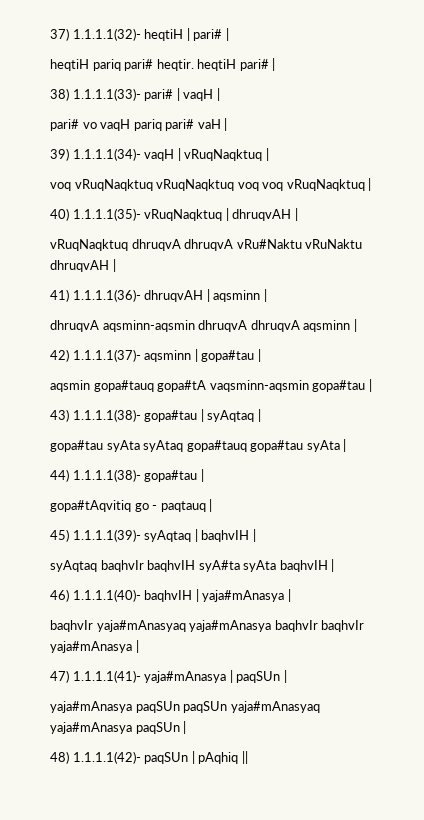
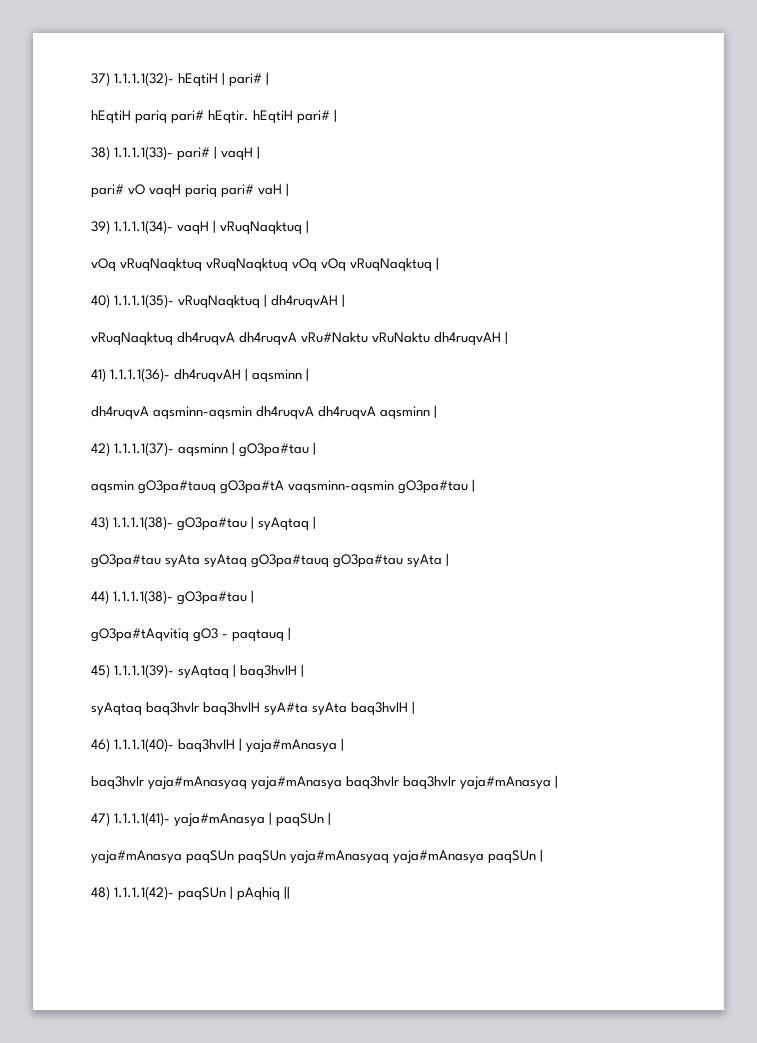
- 37) 1.1.1.1(32)- heqtiH | pari# |
+ 37) 1.1.1.1(32)- hEqtiH | pari# |
- heqtiH pariq pari# heqtir. heqtiH pari# |
+ hEqtiH pariq pari# hEqtir. hEqtiH pari# |
- pari# vo vaqH pariq pari# vaH |
+ pari# vO vaqH pariq pari# vaH |
- voq vRuqNaqktuq vRuqNaqktuq voq voq vRuqNaqktuq |
+ vOq vRuqNaqktuq vRuqNaqktuq vOq vOq vRuqNaqktuq |
- 40) 1.1.1.1(35)- vRuqNaqktuq | dhruqvAH |
+ 40) 1.1.1.1(35)- vRuqNaqktuq | dh4ruqvAH |
- vRuqNaqktuq dhruqvA dhruqvA vRu#Naktu vRuNaktu dhruqvAH |
+ vRuqNaqktuq dh4ruqvA dh4ruqvA vRu#Naktu vRuNaktu dh4ruqvAH |
- 41) 1.1.1.1(36)- dhruqvAH | aqsminn |
+ 41) 1.1.1.1(36)- dh4ruqvAH | aqsminn |
- dhruqvA aqsminn-aqsmin dhruqvA dhruqvA aqsminn |
+ dh4ruqvA aqsminn-aqsmin dh4ruqvA dh4ruqvA aqsminn |
- 42) 1.1.1.1(37)- aqsminn | gopa#tau |
+ 42) 1.1.1.1(37)- aqsminn | gO3pa#tau |
- aqsmin gopa#tauq gopa#tA vaqsminn-aqsmin gopa#tau |
+ aqsmin gO3pa#tauq gO3pa#tA vaqsminn-aqsmin gO3pa#tau |
- 43) 1.1.1.1(38)- gopa#tau | syAqtaq |
+ 43) 1.1.1.1(38)- gO3pa#tau | syAqtaq |
- gopa#tau syAta syAtaq gopa#tauq gopa#tau syAta |
+ gO3pa#tau syAta syAtaq gO3pa#tauq gO3pa#tau syAta |
- 44) 1.1.1.1(38)- gopa#tau |
- gopa#tAqvitiq go - paqtauq |
+ 44) 1.1.1.1(38)- gO3pa#tau |
+ gO3pa#tAqvitiq gO3 - paqtauq |
- 45) 1.1.1.1(39)- syAqtaq | baqhvIH |
+ 45) 1.1.1.1(39)- syAqtaq | baq3hvIH |
- syAqtaq baqhvIr baqhvIH syA#ta syAta baqhvIH |
+ syAqtaq baq3hvIr baq3hvIH syA#ta syAta baq3hvIH |
- 46) 1.1.1.1(40)- baqhvIH | yaja#mAnasya |
+ 46) 1.1.1.1(40)- baq3hvIH | yaja#mAnasya |
- baqhvIr yaja#mAnasyaq yaja#mAnasya baqhvIr baqhvIr yaja#mAnasya |
+ baq3hvIr yaja#mAnasyaq yaja#mAnasya baq3hvIr baq3hvIr yaja#mAnasya |

